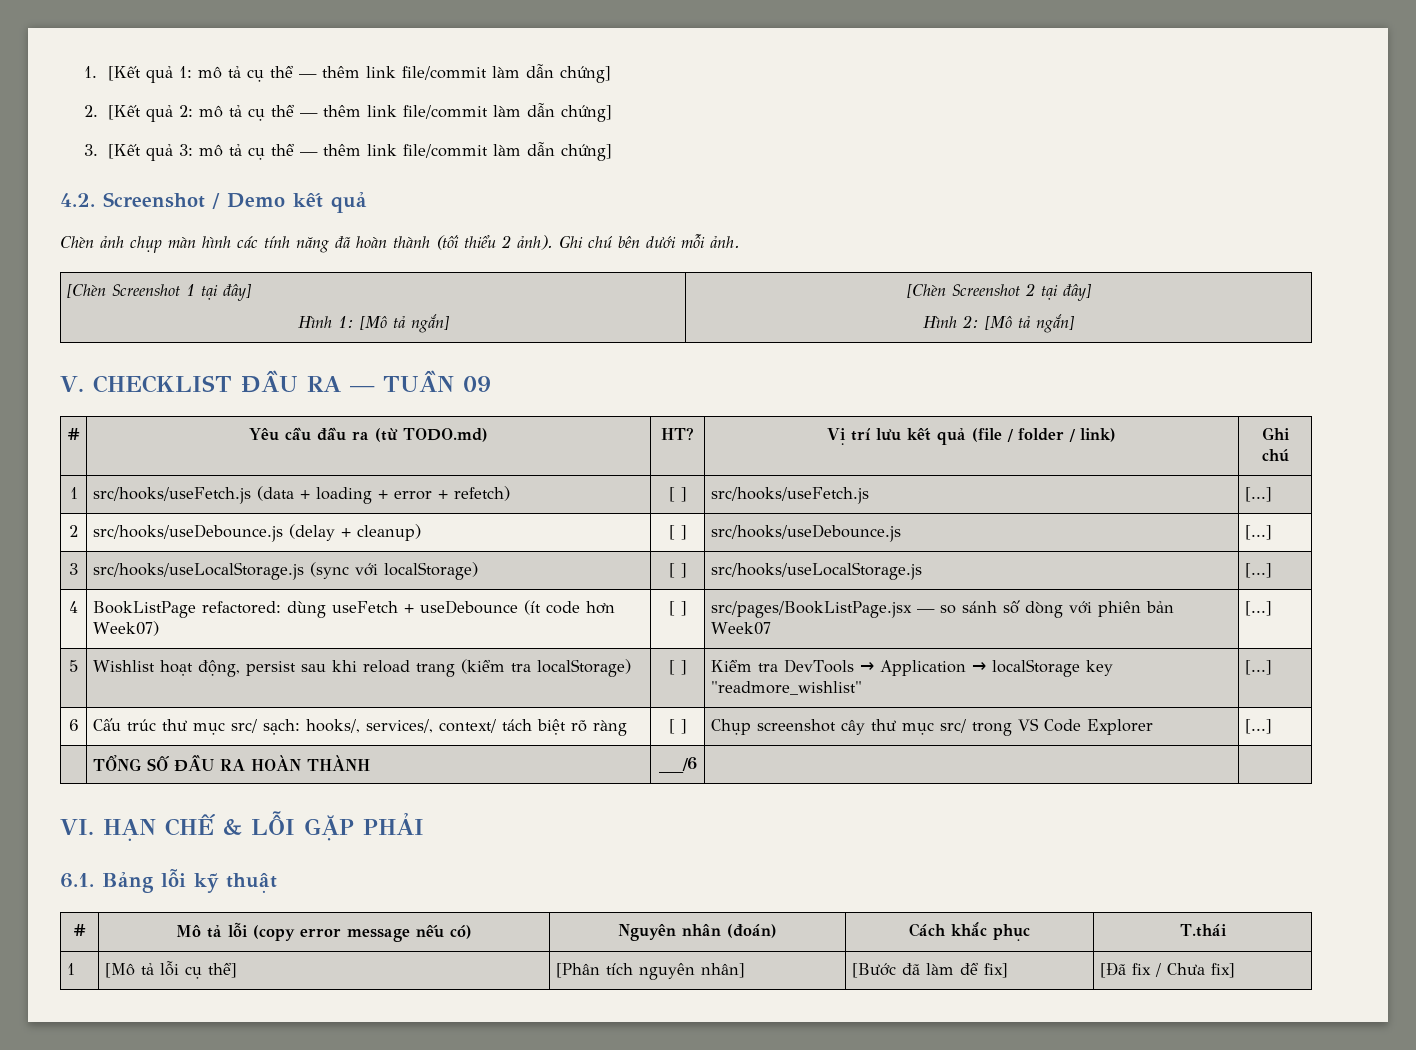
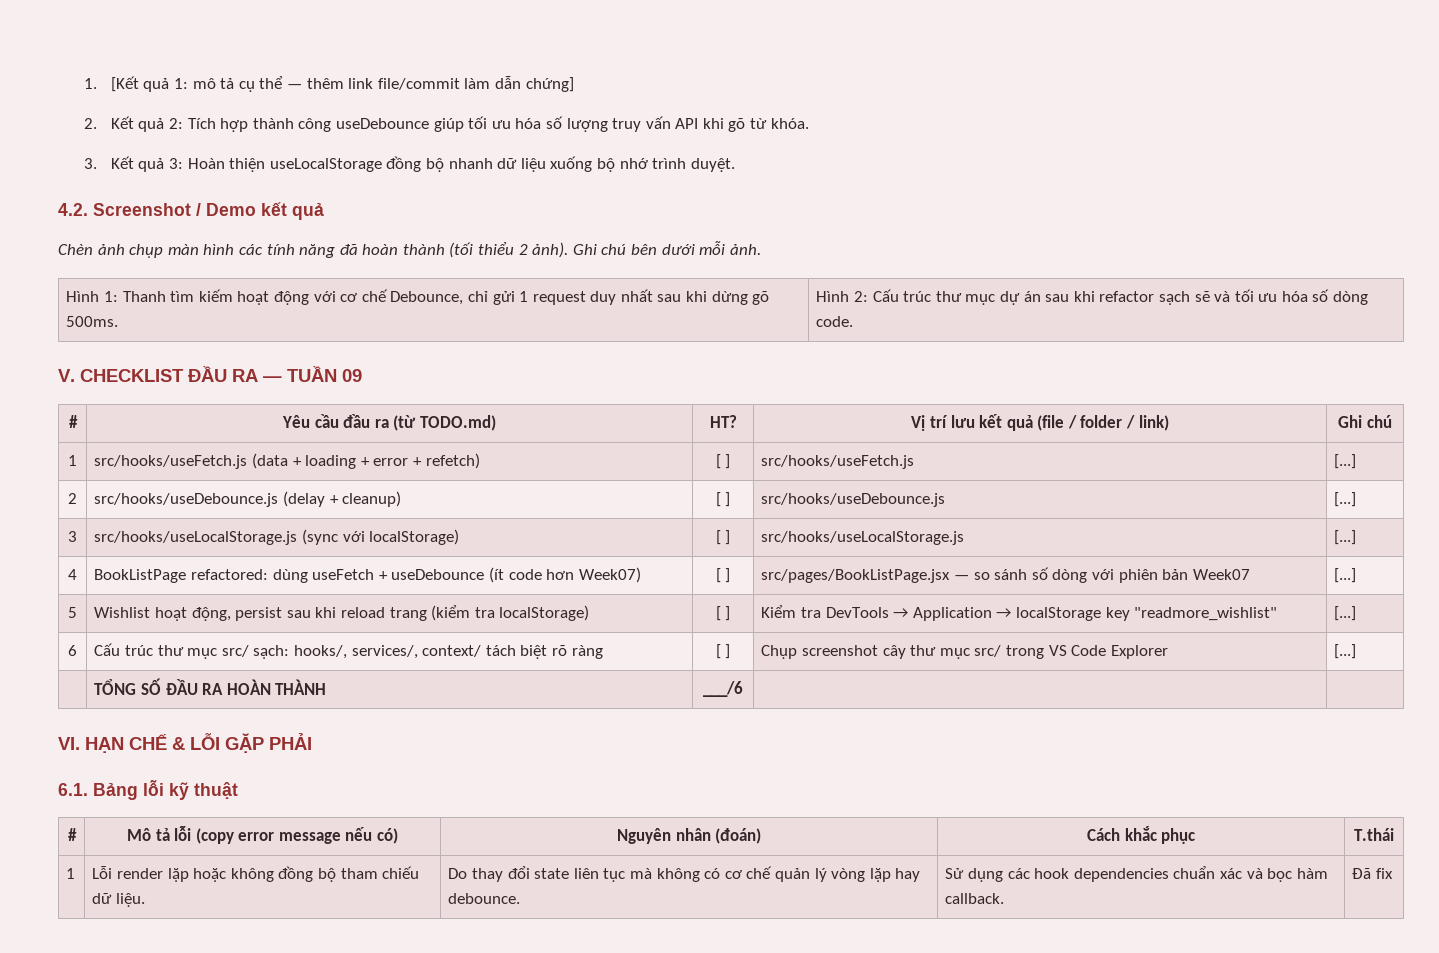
- 2. [Kết quả 2: mô tả cụ thể — thêm link file/commit làm dẫn chứng]
+ 2. Kết quả 2: Tích hợp thành công useDebounce giúp tối ưu hóa số lượng truy vấn API khi gõ từ khóa.
- 3. [Kết quả 3: mô tả cụ thể — thêm link file/commit làm dẫn chứng]
+ 3. Kết quả 3: Hoàn thiện useLocalStorage đồng bộ nhanh dữ liệu xuống bộ nhớ trình duyệt.
- [Chèn Screenshot 1 tại đây]
- Hình 1: [Mô tả ngắn] | [Chèn Screenshot 2 tại đây]
- Hình 2: [Mô tả ngắn]
+ Hình 1: Thanh tìm kiếm hoạt động với cơ chế Debounce, chỉ gửi 1 request duy nhất sau khi dừng gõ 500ms. | Hình 2: Cấu trúc thư mục dự án sau khi refactor sạch sẽ và tối ưu hóa số dòng code.
- [Mô tả lỗi cụ thể] | [Phân tích nguyên nhân] | [Bước đã làm để fix] | [Đã fix / Chưa fix]
+ Lỗi render lặp hoặc không đồng bộ tham chiếu dữ liệu. | Do thay đổi state liên tục mà không có cơ chế quản lý vòng lặp hay debounce. | Sử dụng các hook dependencies chuẩn xác và bọc hàm callback. | Đã fix

